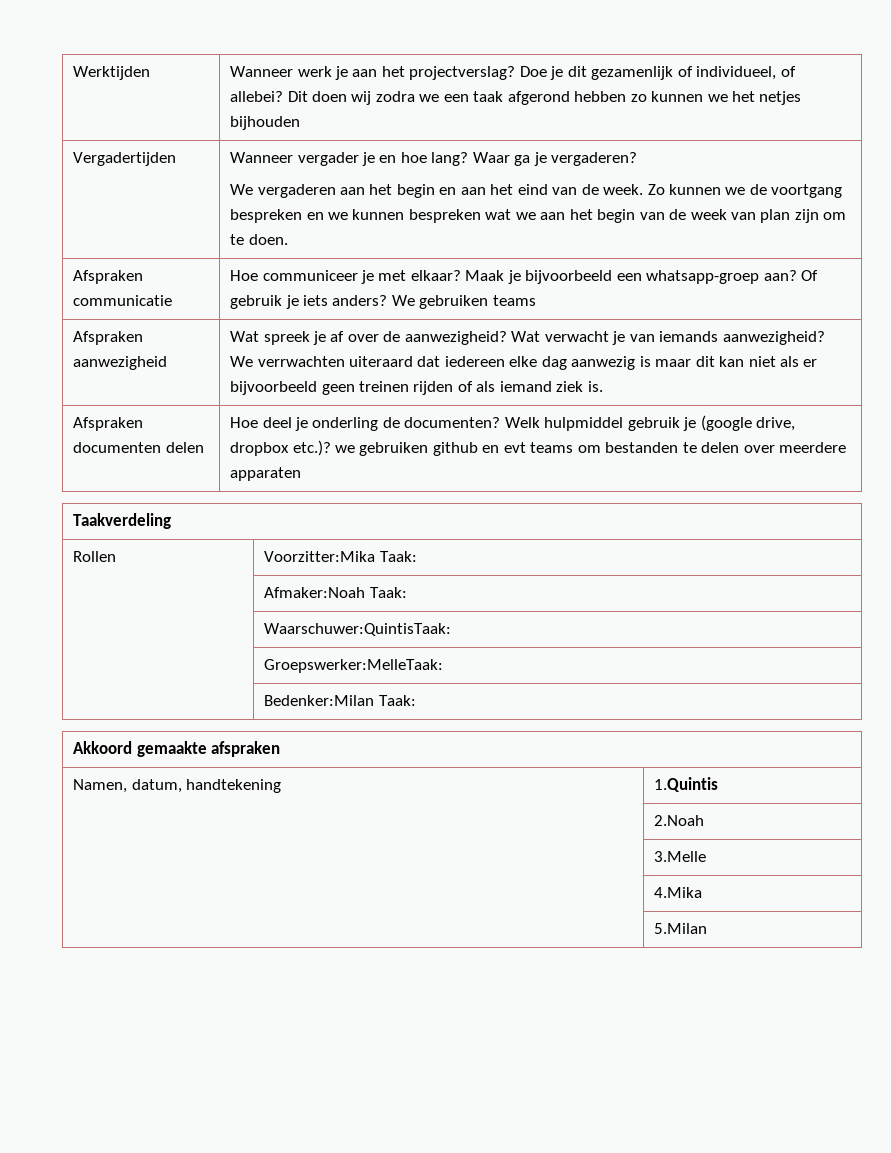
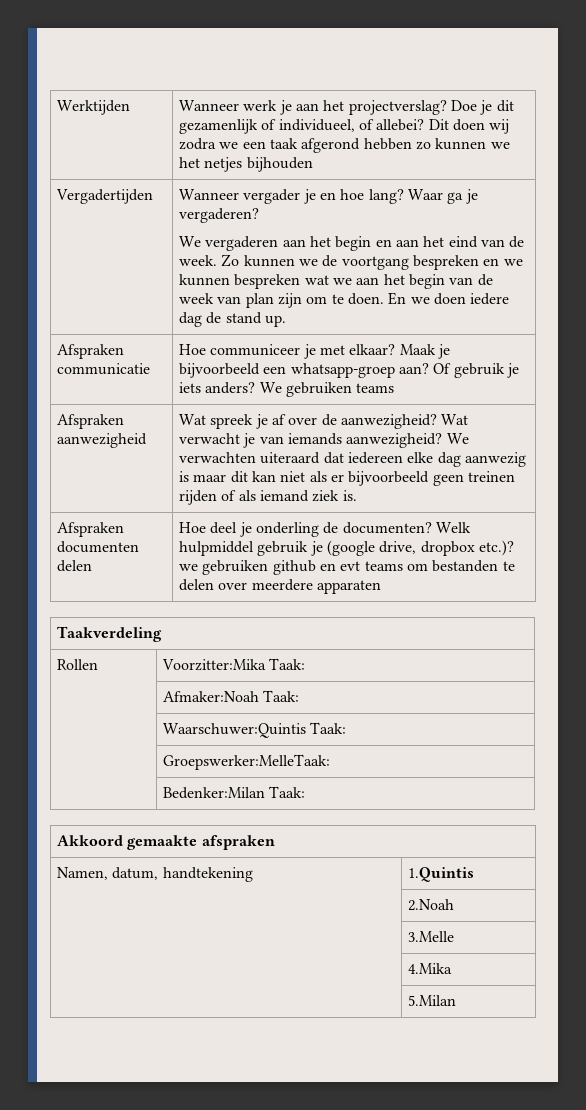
+ En we doen iedere dag de stand up.
- Afspraken aanwezigheid | Wat spreek je af over de aanwezigheid? Wat verwacht je van iemands aanwezigheid? We verrwachten uiteraard dat iedereen elke dag aanwezig is maar dit kan niet als er bijvoorbeeld geen treinen rijden of als iemand ziek is.
+ Afspraken aanwezigheid | Wat spreek je af over de aanwezigheid? Wat verwacht je van iemands aanwezigheid? We verwachten uiteraard dat iedereen elke dag aanwezig is maar dit kan niet als er bijvoorbeeld geen treinen rijden of als iemand ziek is.
- | Waarschuwer:QuintisTaak:
+ | Waarschuwer:Quintis Taak:

